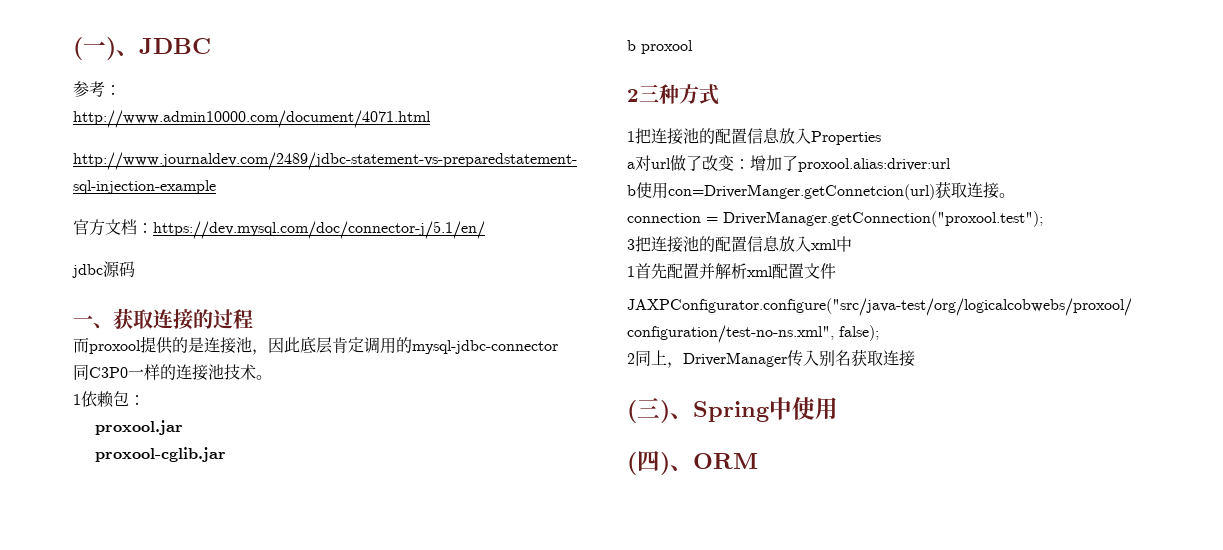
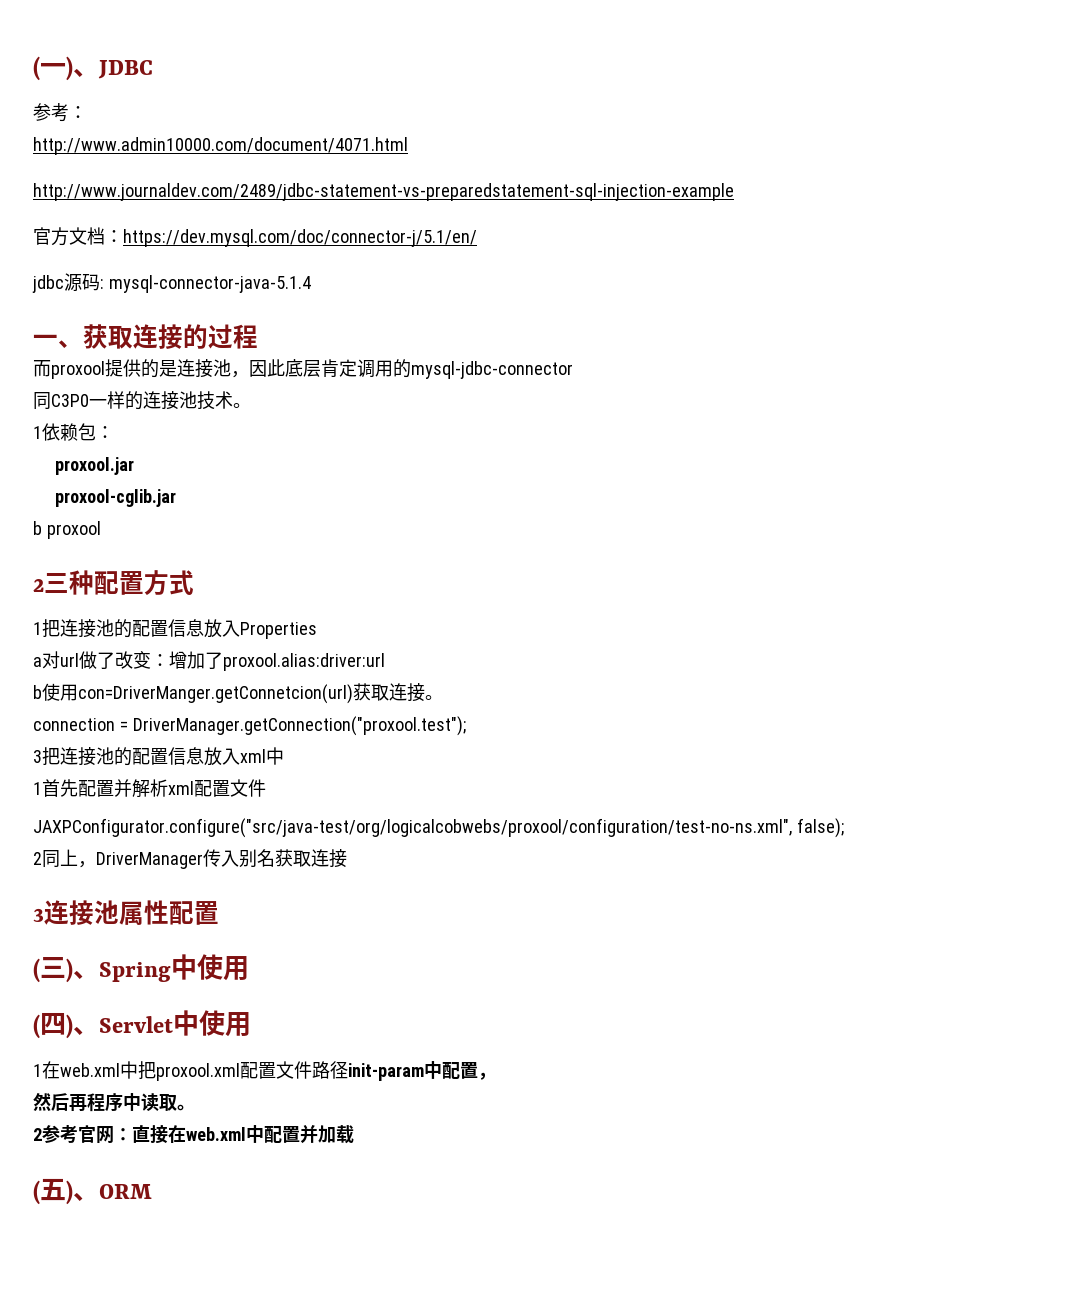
- jdbc源码
+ jdbc源码: mysql-connector-java-5.1.4
- 2三种方式
+ 2三种配置方式
+ 3连接池属性配置
- (四)、ORM
+ (四)、Servlet中使用
+ 1在web.xml中把proxool.xml配置文件路径init-param中配置，
+ 然后再程序中读取。
+ 2参考官网：直接在web.xml中配置并加载
+ (五)、ORM

